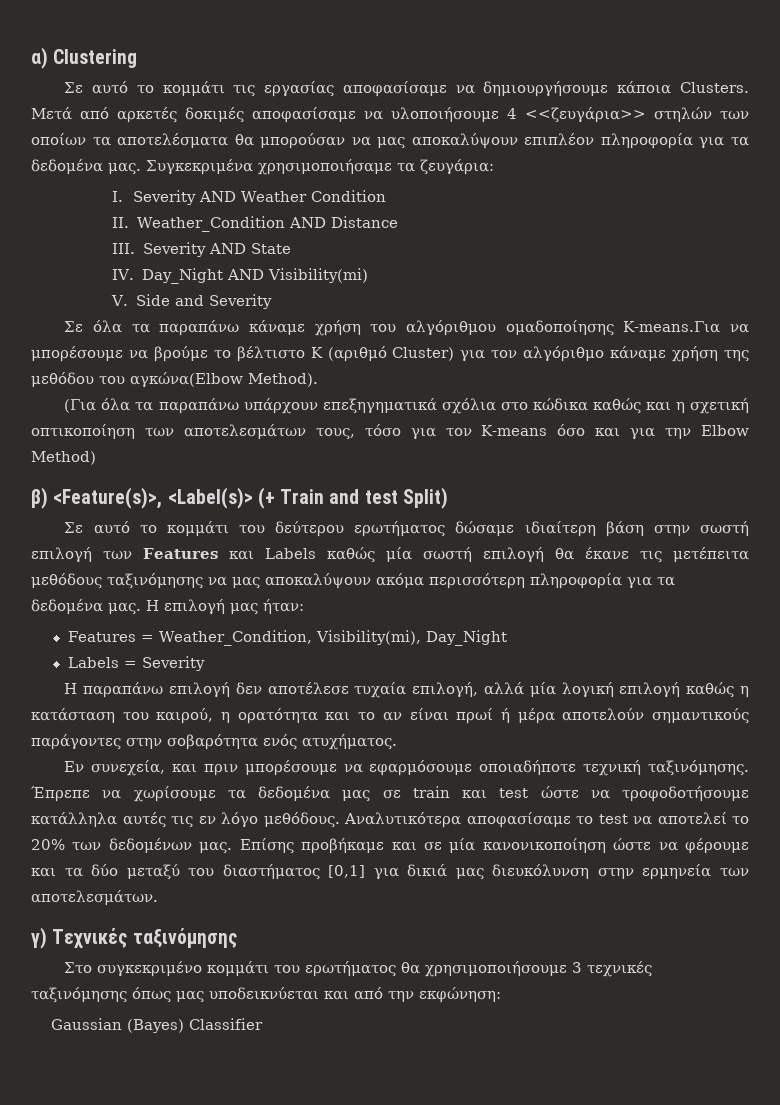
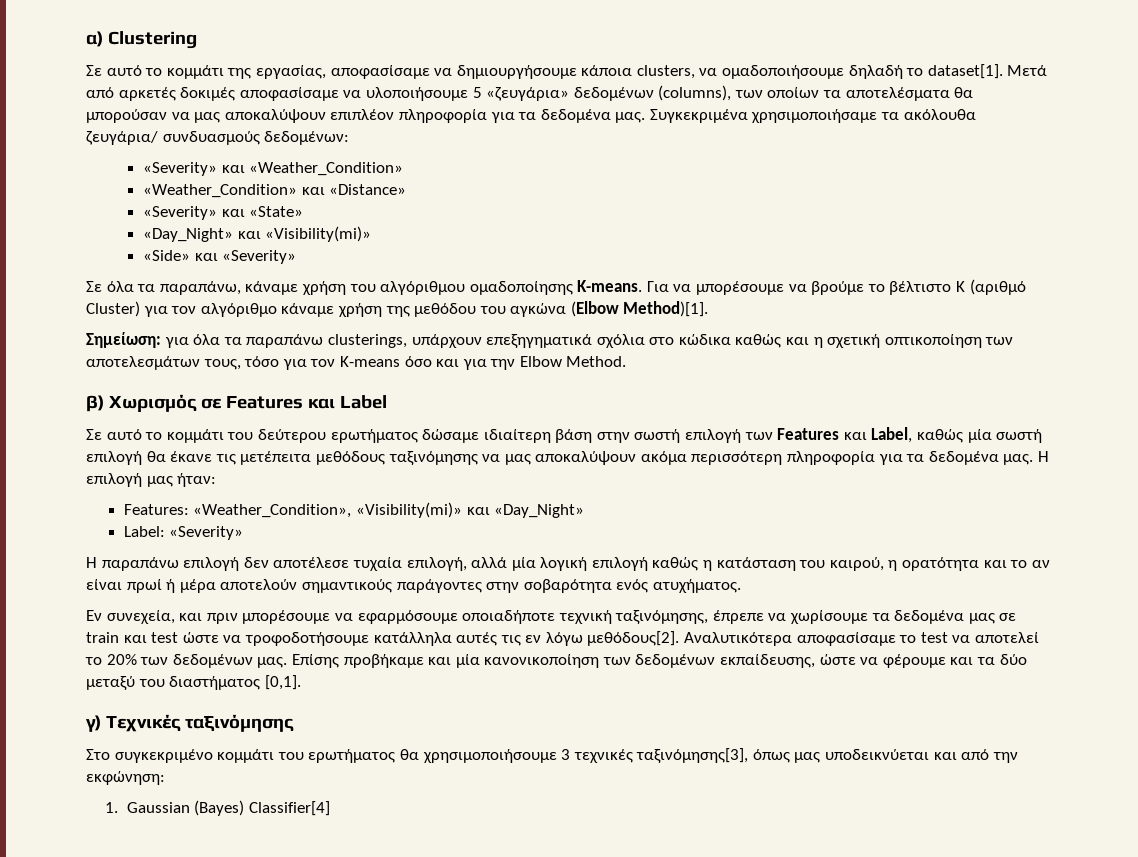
- Σε αυτό το κομμάτι τις εργασίας αποφασίσαμε να δημιουργήσουμε κάποια Clusters.
+ Σε αυτό το κομμάτι της εργασίας, αποφασίσαμε να δημιουργήσουμε κάποια clusters, να ομαδοποιήσουμε δηλαδή το dataset[1].
- Μετά από αρκετές δοκιμές αποφασίσαμε να υλοποιήσουμε 4 <<ζευγάρια>> στηλών των οποίων τα αποτελέσματα θα μπορούσαν να μας αποκαλύψουν επιπλέον πληροφορία για τα δεδομένα μας.
+ Μετά από αρκετές δοκιμές αποφασίσαμε να υλοποιήσουμε 5 «ζευγάρια» δεδομένων (columns), των οποίων τα αποτελέσματα θα μπορούσαν να μας αποκαλύψουν επιπλέον πληροφορία για τα δεδομένα μας.
- Συγκεκριμένα χρησιμοποιήσαμε τα ζευγάρια:
- I. Severity AND Weather Condition
- II. Weather_Condition AND Distance
- III. Severity AND State
- IV. Day_Night AND Visibility(mi)
- V. Side and Severity
+ Συγκεκριμένα χρησιμοποιήσαμε τα ακόλουθα ζευγάρια/ συνδυασμούς δεδομένων:
+ «Severity» και «Weather_Condition»
+ «Weather_Condition» και «Distance»
+ «Severity» και «State»
+ «Day_Night» και «Visibility(mi)»
+ «Side» και «Severity»
- Σε όλα τα παραπάνω κάναμε χρήση του αλγόριθμου ομαδοποίησης K-means.Για να μπορέσουμε να βρούμε το βέλτιστο K (αριθμό Cluster) για τον αλγόριθμο κάναμε χρήση της μεθόδου του αγκώνα(Elbow Method).
- (Για όλα τα παραπάνω υπάρχουν επεξηγηματικά σχόλια στο κώδικα καθώς και η σχετική οπτικοποίηση των αποτελεσμάτων τους, τόσο για τον K-means όσο και για την Elbow Method)
+ Σε όλα τα παραπάνω, κάναμε χρήση του αλγόριθμου ομαδοποίησης K-means. Για να μπορέσουμε να βρούμε το βέλτιστο K (αριθμό Cluster) για τον αλγόριθμο κάναμε χρήση της μεθόδου του αγκώνα (Elbow Method)[1].
+ Σημείωση: για όλα τα παραπάνω clusterings, υπάρχουν επεξηγηματικά σχόλια στο κώδικα καθώς και η σχετική οπτικοποίηση των αποτελεσμάτων τους, τόσο για τον K-means όσο και για την Elbow Method.
- β) <Feature(s)>, <Label(s)> (+ Train and test Split)
+ β) Χωρισμός σε Features και Label
- Σε αυτό το κομμάτι του δεύτερου ερωτήματος δώσαμε ιδιαίτερη βάση στην σωστή επιλογή των Features και Labels καθώς μία σωστή επιλογή θα έκανε τις μετέπειτα μεθόδους ταξινόμησης να μας αποκαλύψουν ακόμα περισσότερη πληροφορία για τα δεδομένα μας.
+ Σε αυτό το κομμάτι του δεύτερου ερωτήματος δώσαμε ιδιαίτερη βάση στην σωστή επιλογή των Features και Label, καθώς μία σωστή επιλογή θα έκανε τις μετέπειτα μεθόδους ταξινόμησης να μας αποκαλύψουν ακόμα περισσότερη πληροφορία για τα δεδομένα μας.
- Features = Weather_Condition, Visibility(mi), Day_Night
- Labels = Severity
+ Features: «Weather_Condition», «Visibility(mi)» και «Day_Night»
+ Label: «Severity»
- Εν συνεχεία, και πριν μπορέσουμε να εφαρμόσουμε οποιαδήποτε τεχνική ταξινόμησης. Έπρεπε να χωρίσουμε τα δεδομένα μας σε train και test ώστε να τροφοδοτήσουμε κατάλληλα αυτές τις εν λόγο μεθόδους.
+ Εν συνεχεία, και πριν μπορέσουμε να εφαρμόσουμε οποιαδήποτε τεχνική ταξινόμησης, έπρεπε να χωρίσουμε τα δεδομένα μας σε train και test ώστε να τροφοδοτήσουμε κατάλληλα αυτές τις εν λόγω μεθόδους[2].
- Επίσης προβήκαμε και σε μία κανονικοποίηση ώστε να φέρουμε και τα δύο μεταξύ του διαστήματος [0,1] για δικιά μας διευκόλυνση στην ερμηνεία των αποτελεσμάτων.
+ Επίσης προβήκαμε και μία κανονικοποίηση των δεδομένων εκπαίδευσης, ώστε να φέρουμε και τα δύο μεταξύ του διαστήματος [0,1].
- Στο συγκεκριμένο κομμάτι του ερωτήματος θα χρησιμοποιήσουμε 3 τεχνικές ταξινόμησης όπως μας υποδεικνύεται και από την εκφώνηση:
+ Στο συγκεκριμένο κομμάτι του ερωτήματος θα χρησιμοποιήσουμε 3 τεχνικές ταξινόμησης[3], όπως μας υποδεικνύεται και από την εκφώνηση:
- Gaussian (Bayes) Classifier
+ 1. Gaussian (Bayes) Classifier[4]

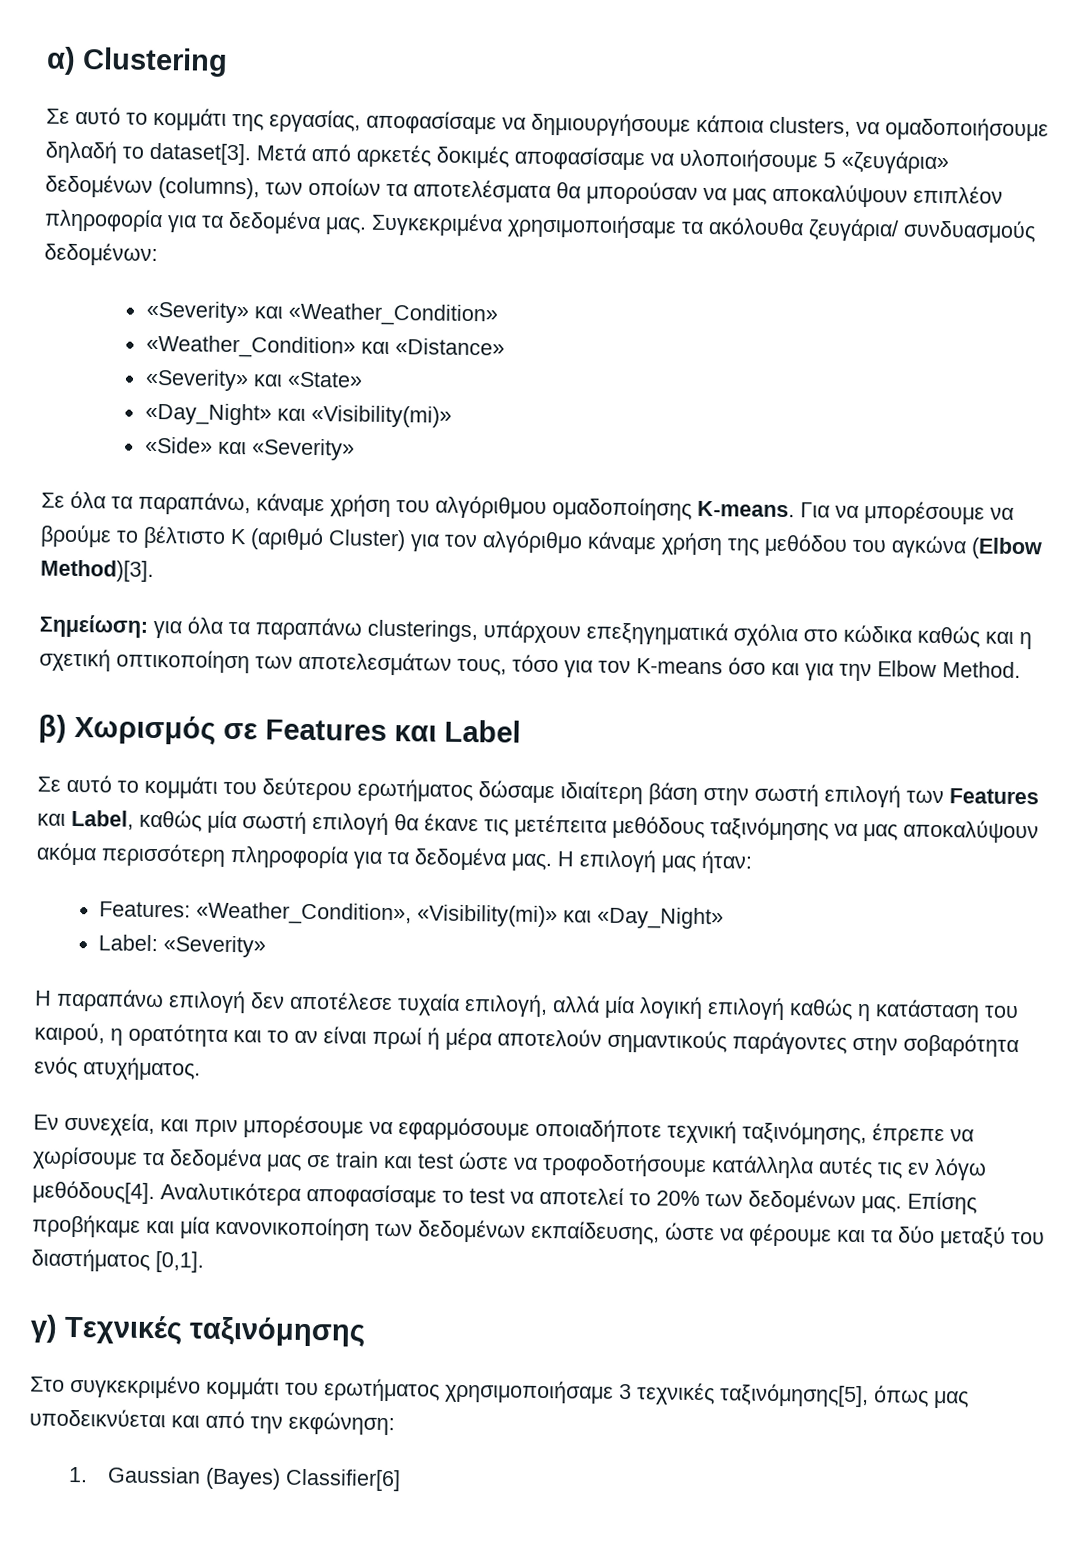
- Σε αυτό το κομμάτι της εργασίας, αποφασίσαμε να δημιουργήσουμε κάποια clusters, να ομαδοποιήσουμε δηλαδή το dataset[1].
+ Σε αυτό το κομμάτι της εργασίας, αποφασίσαμε να δημιουργήσουμε κάποια clusters, να ομαδοποιήσουμε δηλαδή το dataset[3].
- Για να μπορέσουμε να βρούμε το βέλτιστο K (αριθμό Cluster) για τον αλγόριθμο κάναμε χρήση της μεθόδου του αγκώνα (Elbow Method)[1].
+ Για να μπορέσουμε να βρούμε το βέλτιστο K (αριθμό Cluster) για τον αλγόριθμο κάναμε χρήση της μεθόδου του αγκώνα (Elbow Method)[3].
- Εν συνεχεία, και πριν μπορέσουμε να εφαρμόσουμε οποιαδήποτε τεχνική ταξινόμησης, έπρεπε να χωρίσουμε τα δεδομένα μας σε train και test ώστε να τροφοδοτήσουμε κατάλληλα αυτές τις εν λόγω μεθόδους[2].
+ Εν συνεχεία, και πριν μπορέσουμε να εφαρμόσουμε οποιαδήποτε τεχνική ταξινόμησης, έπρεπε να χωρίσουμε τα δεδομένα μας σε train και test ώστε να τροφοδοτήσουμε κατάλληλα αυτές τις εν λόγω μεθόδους[4].
- Στο συγκεκριμένο κομμάτι του ερωτήματος θα χρησιμοποιήσουμε 3 τεχνικές ταξινόμησης[3], όπως μας υποδεικνύεται και από την εκφώνηση:
+ Στο συγκεκριμένο κομμάτι του ερωτήματος χρησιμοποιήσαμε 3 τεχνικές ταξινόμησης[5], όπως μας υποδεικνύεται και από την εκφώνηση:
- 1. Gaussian (Bayes) Classifier[4]
+ 1. Gaussian (Bayes) Classifier[6]

